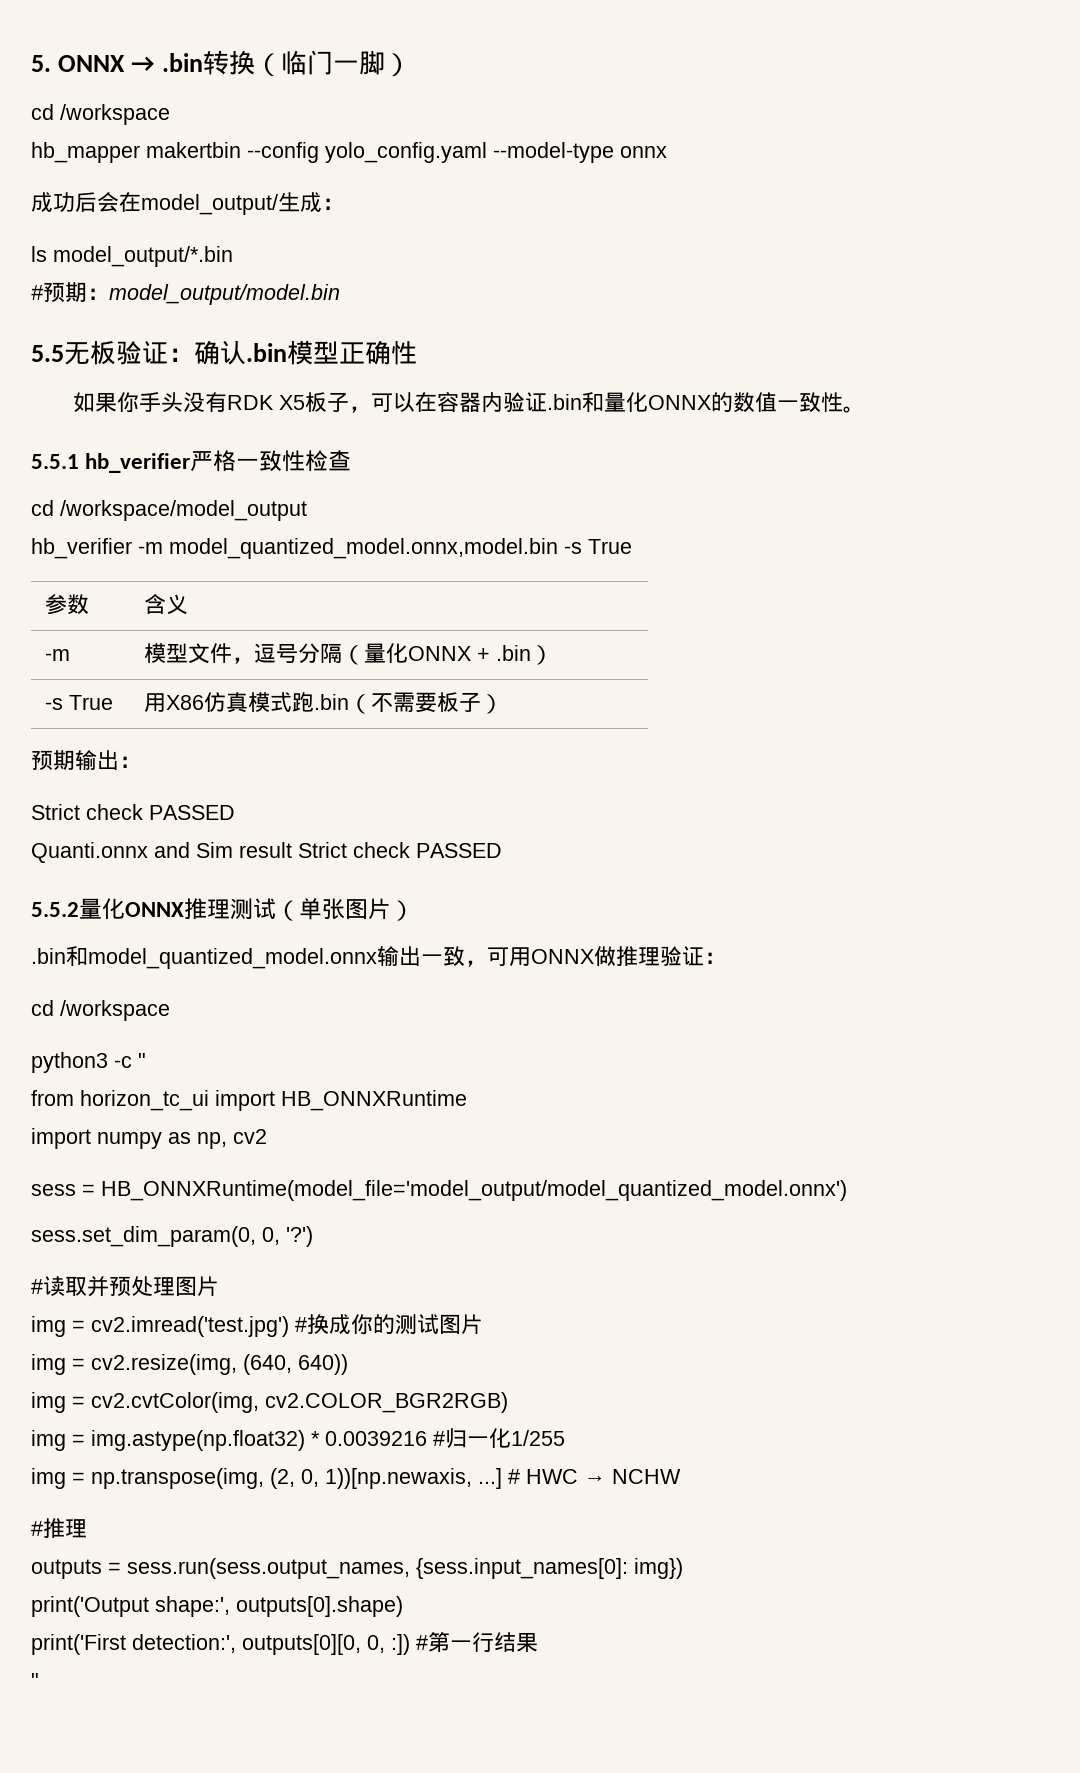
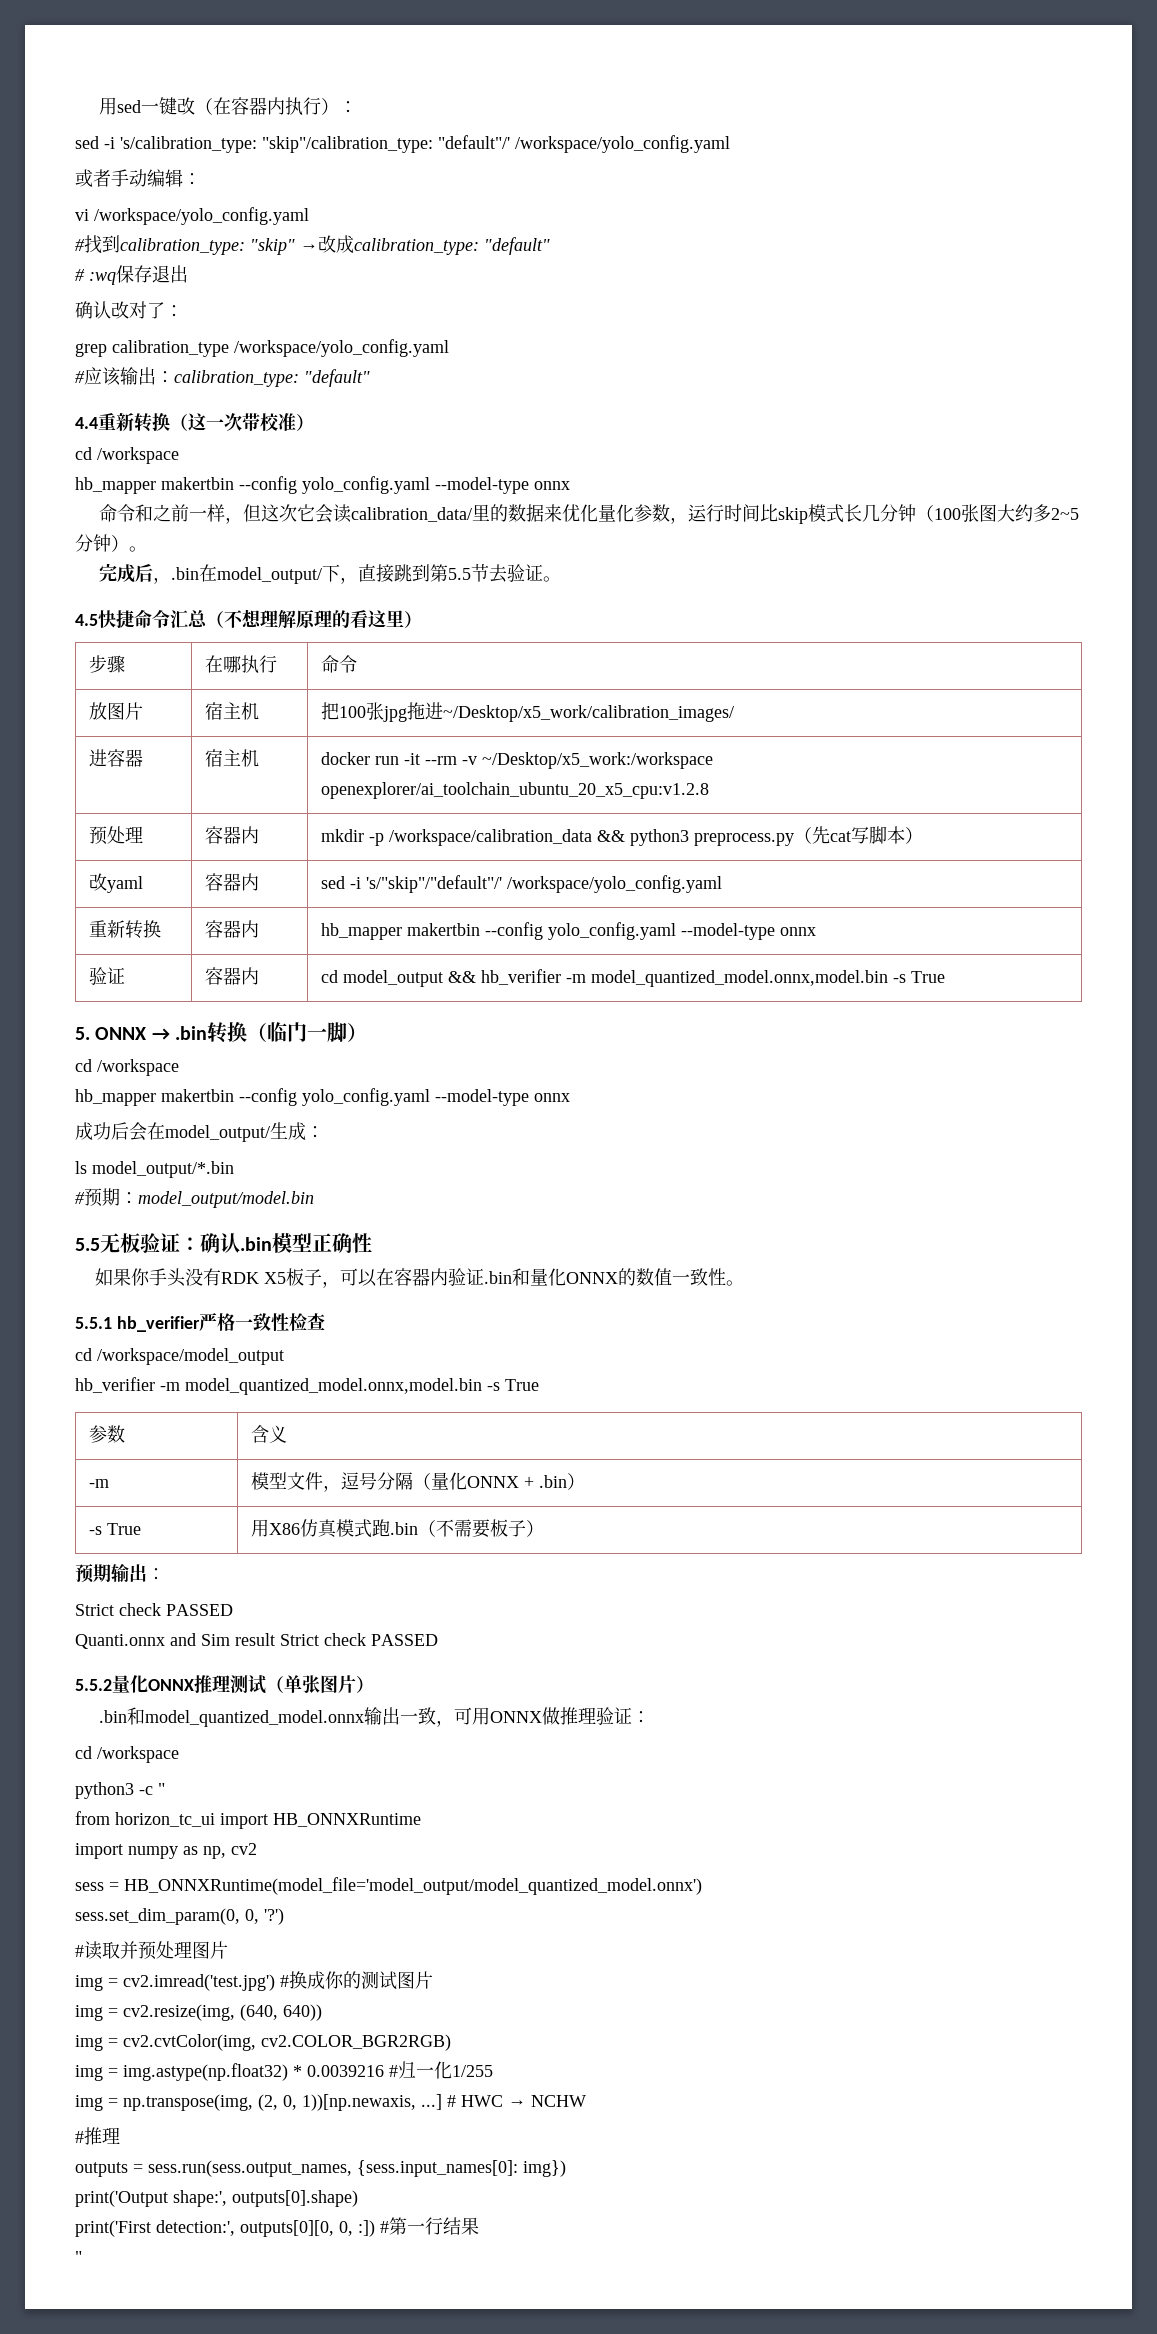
+ 用sed一键改（在容器内执行）：
+ sed -i 's/calibration_type: "skip"/calibration_type: "default"/' /workspace/yolo_config.yaml
+ 或者手动编辑：
+ vi /workspace/yolo_config.yaml
+ #找到calibration_type: "skip" →改成calibration_type: "default"
+ # :wq保存退出
+ 确认改对了：
+ grep calibration_type /workspace/yolo_config.yaml
+ #应该输出：calibration_type: "default"
+ 4.4重新转换（这一次带校准）
+ cd /workspace
+ hb_mapper makertbin --config yolo_config.yaml --model-type onnx
+ 命令和之前一样，但这次它会读calibration_data/里的数据来优化量化参数，运行时间比skip模式长几分钟（100张图大约多2~5分钟）。
+ 完成后，.bin在model_output/下，直接跳到第5.5节去验证。
+ 4.5快捷命令汇总（不想理解原理的看这里）
+ 步骤 | 在哪执行 | 命令
+ 放图片 | 宿主机 | 把100张jpg拖进~/Desktop/x5_work/calibration_images/
+ 进容器 | 宿主机 | docker run -it --rm -v ~/Desktop/x5_work:/workspace openexplorer/ai_toolchain_ubuntu_20_x5_cpu:v1.2.8
+ 预处理 | 容器内 | mkdir -p /workspace/calibration_data && python3 preprocess.py（先cat写脚本）
+ 改yaml | 容器内 | sed -i 's/"skip"/"default"/' /workspace/yolo_config.yaml
+ 重新转换 | 容器内 | hb_mapper makertbin --config yolo_config.yaml --model-type onnx
+ 验证 | 容器内 | cd model_output && hb_verifier -m model_quantized_model.onnx,model.bin -s True

